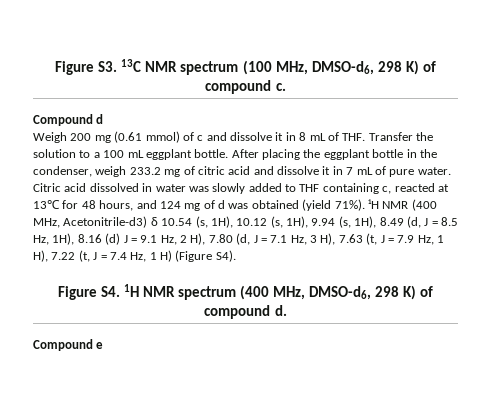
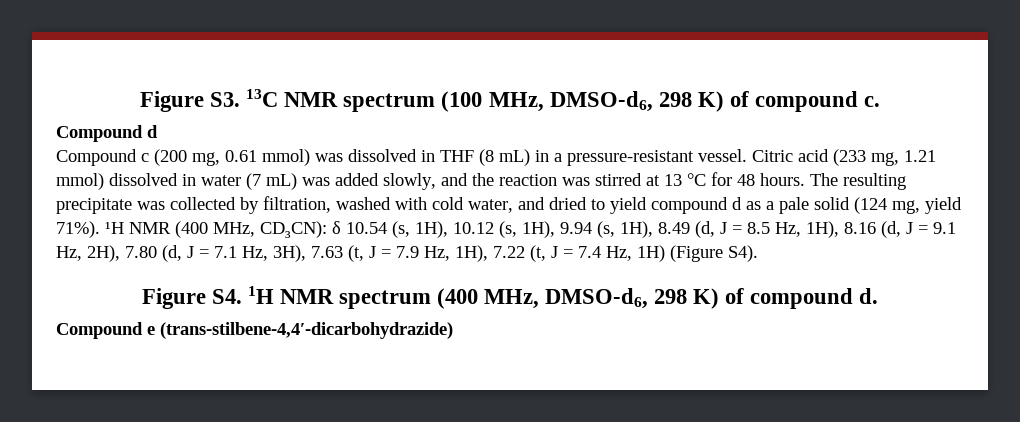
- Weigh 200 mg (0.61 mmol) of c and dissolve it in 8 mL of THF. Transfer the solution to a 100 mL eggplant bottle. After placing the eggplant bottle in the condenser, weigh 233.2 mg of citric acid and dissolve it in 7 mL of pure water. Citric acid dissolved in water was slowly added to THF containing c, reacted at 13℃ for 48 hours, and 124 mg of d was obtained (yield 71%).
+ Compound c (200 mg, 0.61 mmol) was dissolved in THF (8 mL) in a pressure-resistant vessel. Citric acid (233 mg, 1.21 mmol) dissolved in water (7 mL) was added slowly, and the reaction was stirred at 13 °C for 48 hours. The resulting precipitate was collected by filtration, washed with cold water, and dried to yield compound d as a pale solid (124 mg, yield 71%).
- ¹H NMR (400 MHz, Acetonitrile-d3) δ 10.54 (s, 1H), 10.12 (s, 1H), 9.94 (s, 1H), 8.49 (d, J = 8.5 Hz, 1H), 8.16 (d) J = 9.1 Hz, 2 H), 7.80 (d, J = 7.1 Hz, 3 H), 7.63 (t, J = 7.9 Hz, 1 H), 7.22 (t, J = 7.4 Hz, 1 H) (Figure S4).
+ ¹H NMR (400 MHz, CD₃CN): δ 10.54 (s, 1H), 10.12 (s, 1H), 9.94 (s, 1H), 8.49 (d, J = 8.5 Hz, 1H), 8.16 (d, J = 9.1 Hz, 2H), 7.80 (d, J = 7.1 Hz, 3H), 7.63 (t, J = 7.9 Hz, 1H), 7.22 (t, J = 7.4 Hz, 1H) (Figure S4).
- Compound e
+ Compound e (trans-stilbene-4,4′-dicarbohydrazide)

